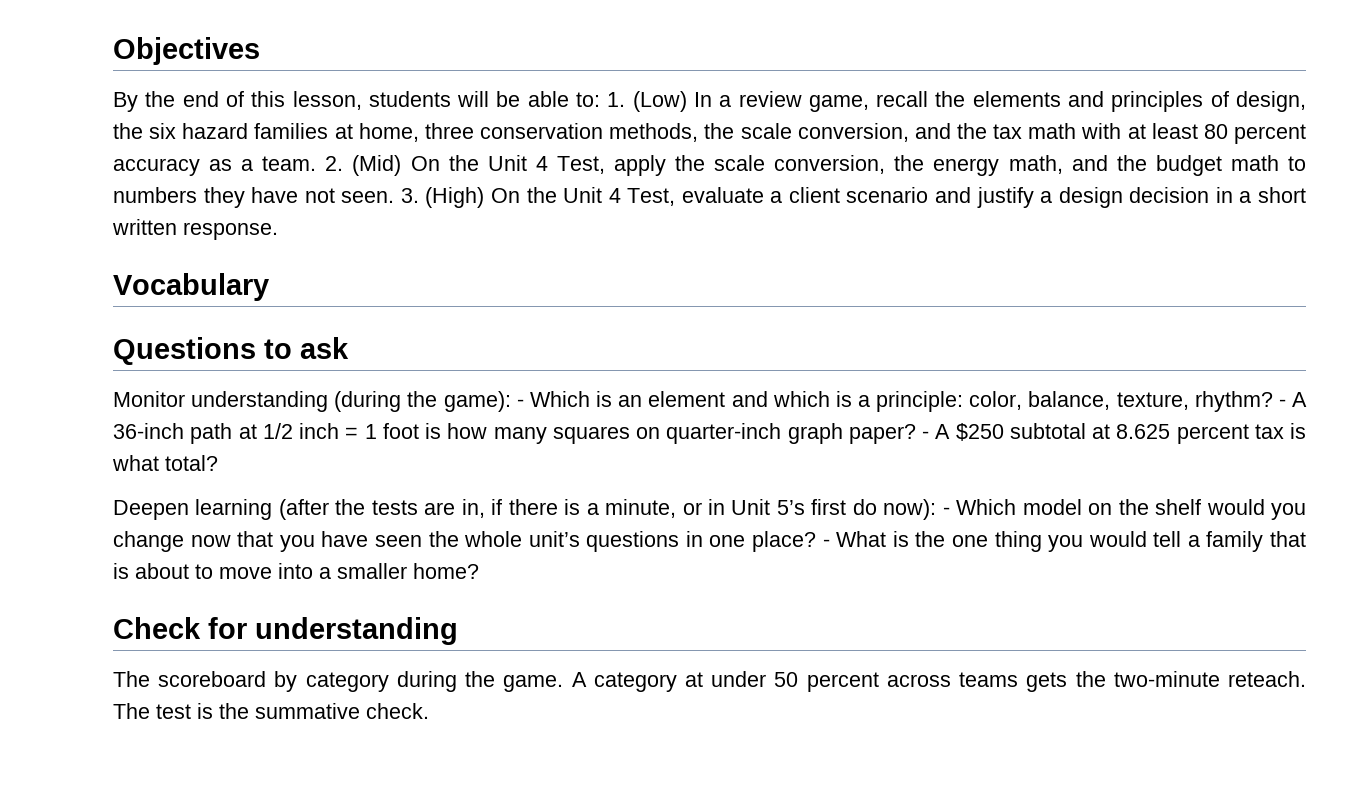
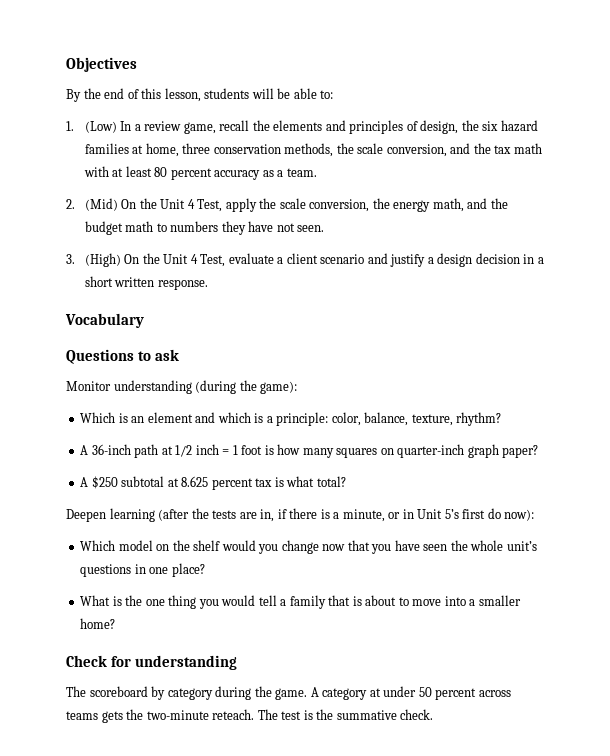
- By the end of this lesson, students will be able to: 1. (Low) In a review game, recall the elements and principles of design, the six hazard families at home, three conservation methods, the scale conversion, and the tax math with at least 80 percent accuracy as a team. 2. (Mid) On the Unit 4 Test, apply the scale conversion, the energy math, and the budget math to numbers they have not seen. 3. (High) On the Unit 4 Test, evaluate a client scenario and justify a design decision in a short written response.
+ By the end of this lesson, students will be able to:
+ 1. (Low) In a review game, recall the elements and principles of design, the six hazard families at home, three conservation methods, the scale conversion, and the tax math with at least 80 percent accuracy as a team.
+ 2. (Mid) On the Unit 4 Test, apply the scale conversion, the energy math, and the budget math to numbers they have not seen.
+ 3. (High) On the Unit 4 Test, evaluate a client scenario and justify a design decision in a short written response.
- Monitor understanding (during the game): - Which is an element and which is a principle: color, balance, texture, rhythm? - A 36-inch path at 1/2 inch = 1 foot is how many squares on quarter-inch graph paper? - A $250 subtotal at 8.625 percent tax is what total?
+ Monitor understanding (during the game):
+ Which is an element and which is a principle: color, balance, texture, rhythm?
+ A 36-inch path at 1/2 inch = 1 foot is how many squares on quarter-inch graph paper?
+ A $250 subtotal at 8.625 percent tax is what total?
- Deepen learning (after the tests are in, if there is a minute, or in Unit 5’s first do now): - Which model on the shelf would you change now that you have seen the whole unit’s questions in one place? - What is the one thing you would tell a family that is about to move into a smaller home?
+ Deepen learning (after the tests are in, if there is a minute, or in Unit 5’s first do now):
+ Which model on the shelf would you change now that you have seen the whole unit’s questions in one place?
+ What is the one thing you would tell a family that is about to move into a smaller home?

